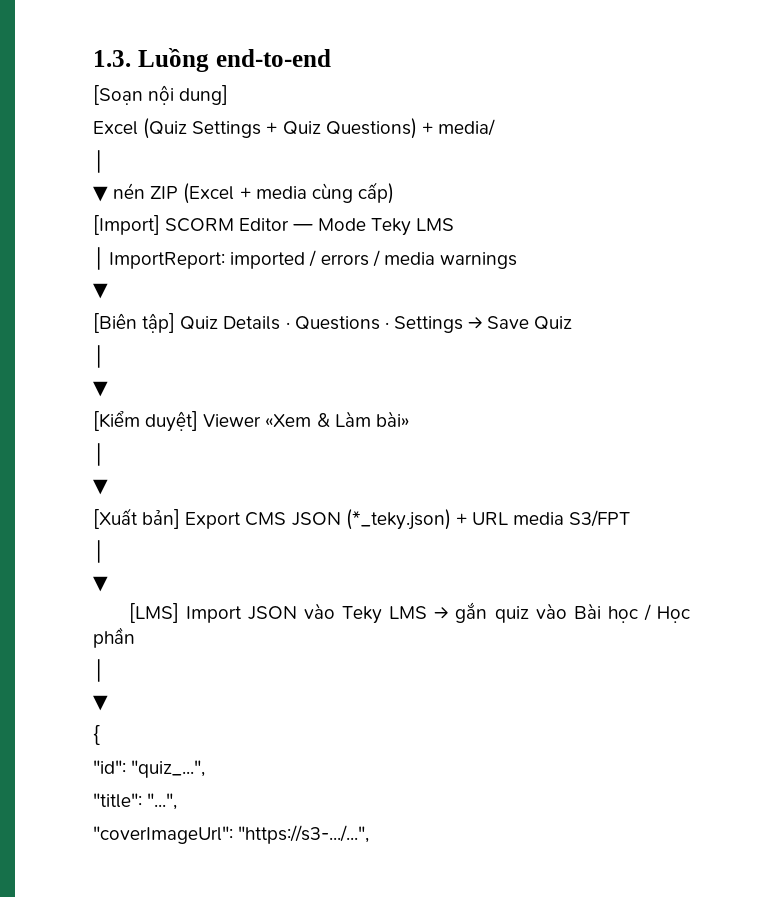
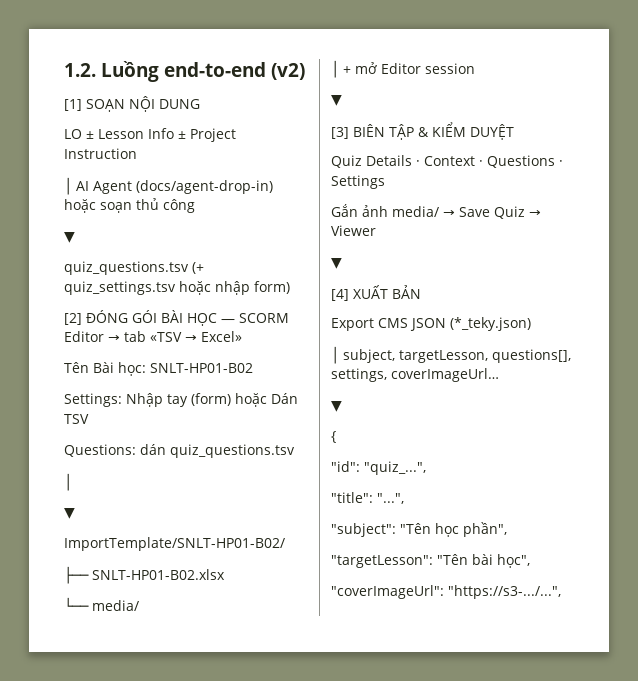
- 1.3. Luồng end-to-end
- [Soạn nội dung]
- Excel (Quiz Settings + Quiz Questions) + media/
- │
- ▼ nén ZIP (Excel + media cùng cấp)
- [Import] SCORM Editor — Mode Teky LMS
- │ ImportReport: imported / errors / media warnings
+ 1.2. Luồng end-to-end (v2)
+ [1] SOẠN NỘI DUNG
+ LO ± Lesson Info ± Project Instruction
+ │ AI Agent (docs/agent-drop-in) hoặc soạn thủ công
  ▼
- [Biên tập] Quiz Details · Questions · Settings → Save Quiz
+ quiz_questions.tsv (+ quiz_settings.tsv hoặc nhập form)
+ [2] ĐÓNG GÓI BÀI HỌC — SCORM Editor → tab «TSV → Excel»
+ Tên Bài học: SNLT-HP01-B02
+ Settings: Nhập tay (form) hoặc Dán TSV
+ Questions: dán quiz_questions.tsv
  │
  ▼
- [Kiểm duyệt] Viewer «Xem & Làm bài»
- │
+ ImportTemplate/SNLT-HP01-B02/
+ ├── SNLT-HP01-B02.xlsx
+ └── media/
+ │ + mở Editor session
  ▼
- [Xuất bản] Export CMS JSON (*_teky.json) + URL media S3/FPT
- │
+ [3] BIÊN TẬP & KIỂM DUYỆT
+ Quiz Details · Context · Questions · Settings
+ Gắn ảnh media/ → Save Quiz → Viewer
  ▼
- [LMS] Import JSON vào Teky LMS → gắn quiz vào Bài học / Học phần
- │
+ [4] XUẤT BẢN
+ Export CMS JSON (*_teky.json)
+ │ subject, targetLesson, questions[], settings, coverImageUrl…
+ "subject": "Tên học phần",
+ "targetLesson": "Tên bài học",

